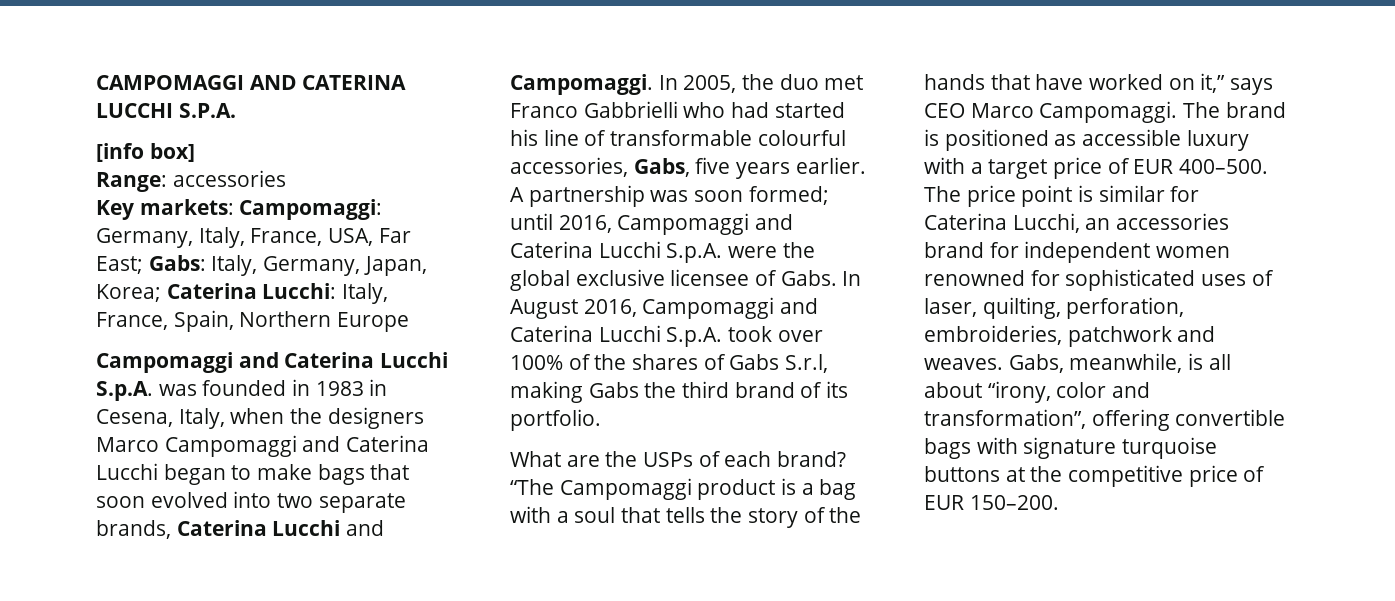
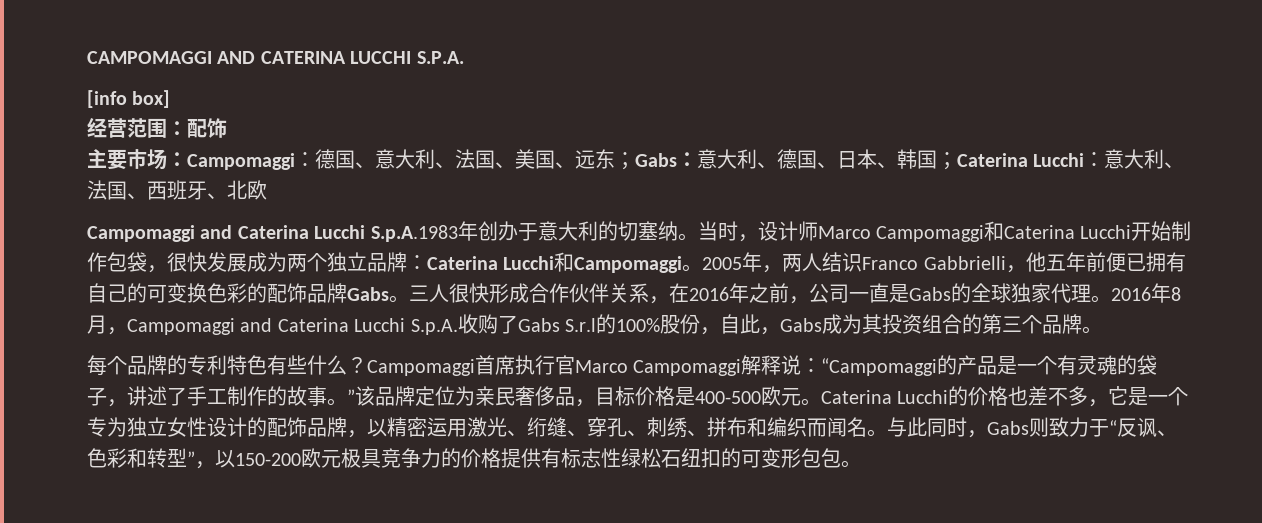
- Range: accessories
- Key markets: Campomaggi: Germany, Italy, France, USA, Far East; Gabs: Italy, Germany, Japan, Korea; Caterina Lucchi: Italy, France, Spain, Northern Europe
- Campomaggi and Caterina Lucchi S.p.A. was founded in 1983 in Cesena, Italy, when the designers Marco Campomaggi and Caterina Lucchi began to make bags that soon evolved into two separate brands, Caterina Lucchi and Campomaggi. In 2005, the duo met Franco Gabbrielli who had started his line of transformable colourful accessories, Gabs, five years earlier. A partnership was soon formed; until 2016, Campomaggi and Caterina Lucchi S.p.A. were the global exclusive licensee of Gabs. In August 2016, Campomaggi and Caterina Lucchi S.p.A. took over 100% of the shares of Gabs S.r.l, making Gabs the third brand of its portfolio.
- What are the USPs of each brand? “The Campomaggi product is a bag with a soul that tells the story of the hands that have worked on it,” says CEO Marco Campomaggi. The brand is positioned as accessible luxury with a target price of EUR 400–500. The price point is similar for Caterina Lucchi, an accessories brand for independent women renowned for sophisticated uses of laser, quilting, perforation, embroideries, patchwork and weaves. Gabs, meanwhile, is all about “irony, color and transformation”, offering convertible bags with signature turquoise buttons at the competitive price of EUR 150–200.
+ 经营范围：配饰
+ 主要市场：Campomaggi：德国、意大利、法国、美国、远东；Gabs：意大利、德国、日本、韩国；Caterina Lucchi：意大利、法国、西班牙、北欧
+ Campomaggi and Caterina Lucchi S.p.A.1983年创办于意大利的切塞纳。当时，设计师Marco Campomaggi和Caterina Lucchi开始制作包袋，很快发展成为两个独立品牌：Caterina Lucchi和Campomaggi。2005年，两人结识Franco Gabbrielli，他五年前便已拥有自己的可变换色彩的配饰品牌Gabs。三人很快形成合作伙伴关系，在2016年之前，公司一直是Gabs的全球独家代理。2016年8月，Campomaggi and Caterina Lucchi S.p.A.收购了Gabs S.r.l的100%股份，自此，Gabs成为其投资组合的第三个品牌。
+ 每个品牌的专利特色有些什么？Campomaggi首席执行官Marco Campomaggi解释说：“Campomaggi的产品是一个有灵魂的袋子，讲述了手工制作的故事。”该品牌定位为亲民奢侈品，目标价格是400-500欧元。Caterina Lucchi的价格也差不多，它是一个专为独立女性设计的配饰品牌，以精密运用激光、绗缝、穿孔、刺绣、拼布和编织而闻名。与此同时，Gabs则致力于“反讽、色彩和转型”，以150-200欧元极具竞争力的价格提供有标志性绿松石纽扣的可变形包包。

